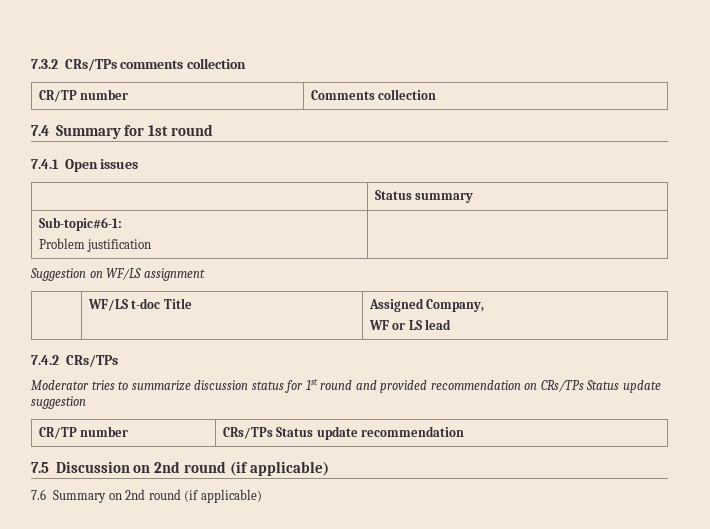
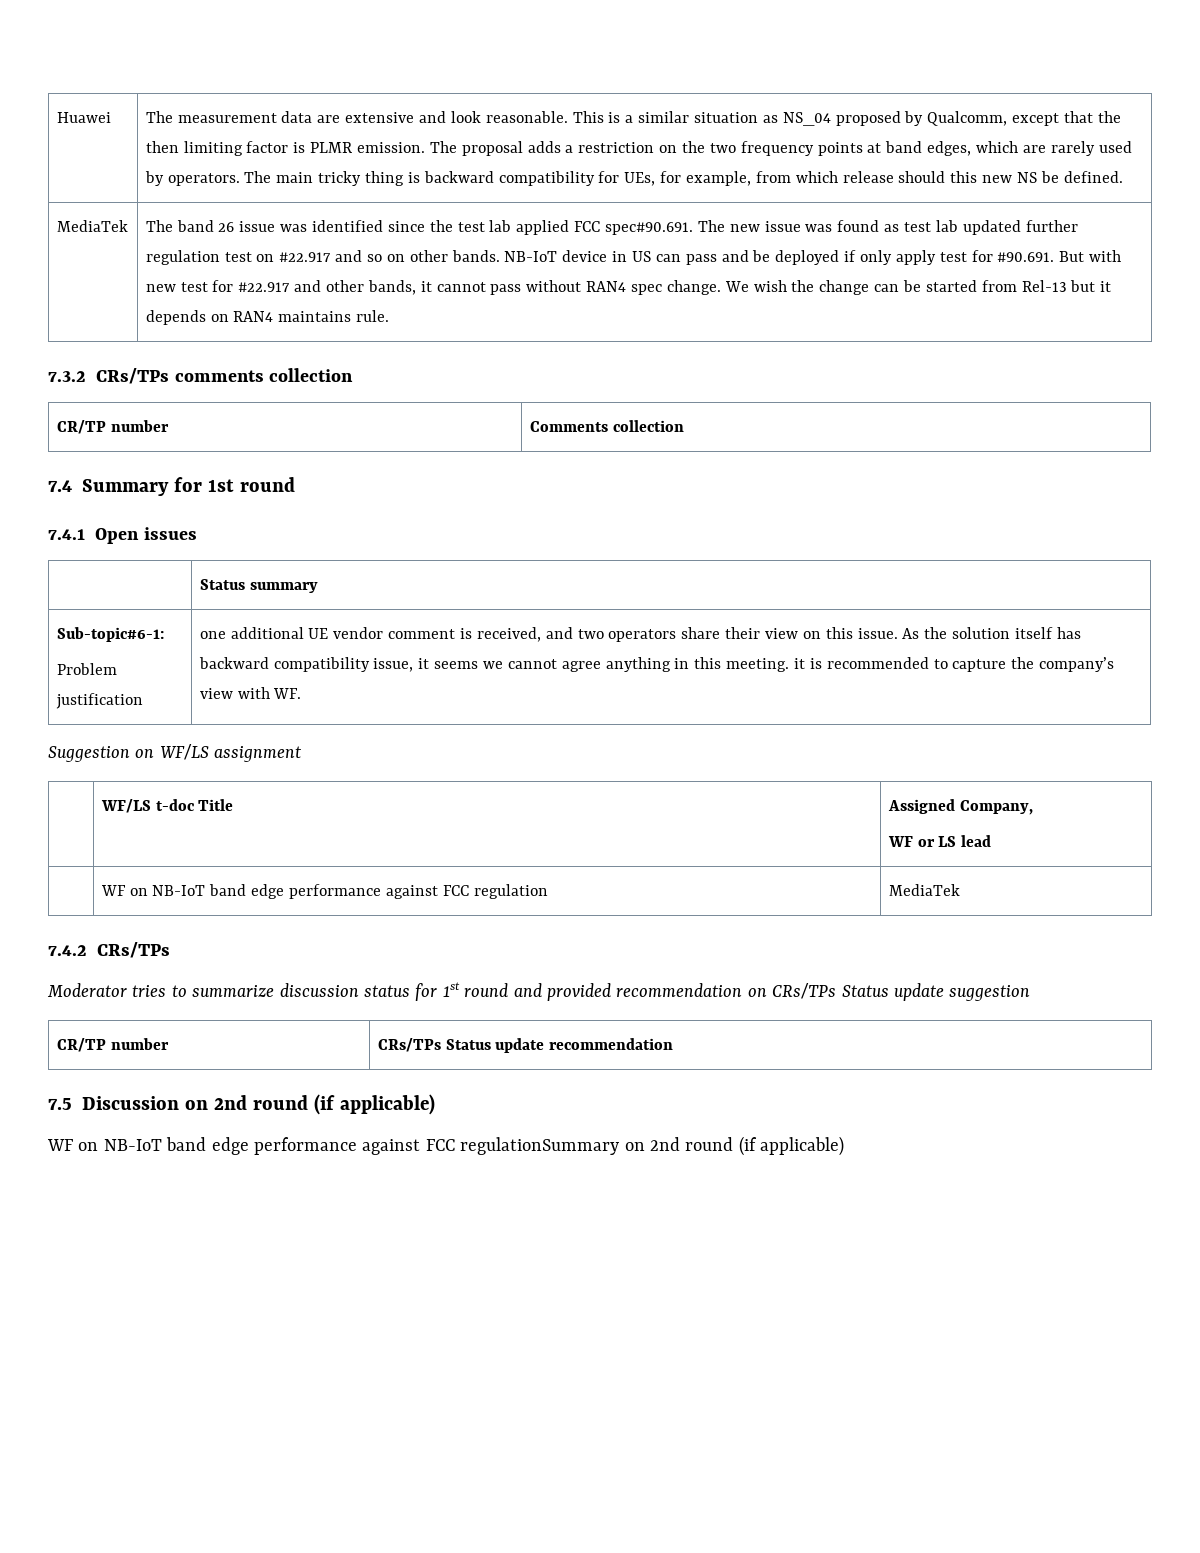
+ Huawei | The measurement data are extensive and look reasonable. This is a similar situation as NS_04 proposed by Qualcomm, except that the then limiting factor is PLMR emission. The proposal adds a restriction on the two frequency points at band edges, which are rarely used by operators. The main tricky thing is backward compatibility for UEs, for example, from which release should this new NS be defined.
+ MediaTek | The band 26 issue was identified since the test lab applied FCC spec#90.691. The new issue was found as test lab updated further regulation test on #22.917 and so on other bands. NB-IoT device in US can pass and be deployed if only apply test for #90.691. But with new test for #22.917 and other bands, it cannot pass without RAN4 spec change. We wish the change can be started from Rel-13 but it depends on RAN4 maintains rule.
+ one additional UE vendor comment is received, and two operators share their view on this issue. As the solution itself has backward compatibility issue, it seems we cannot agree anything in this meeting. it is recommended to capture the company’s view with WF.
+ | WF on NB-IoT band edge performance against FCC regulation | MediaTek
- 7.6 Summary on 2nd round (if applicable)
+ WF on NB-IoT band edge performance against FCC regulationSummary on 2nd round (if applicable)

